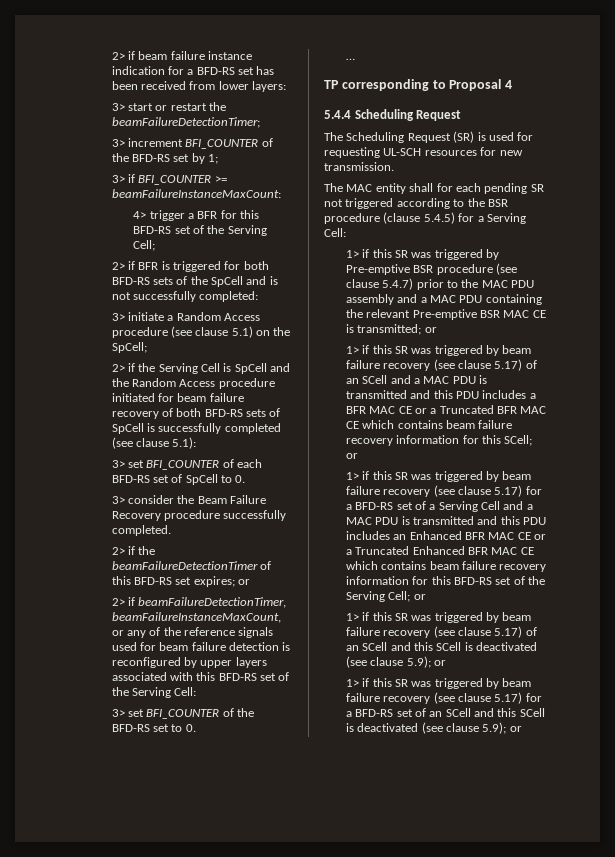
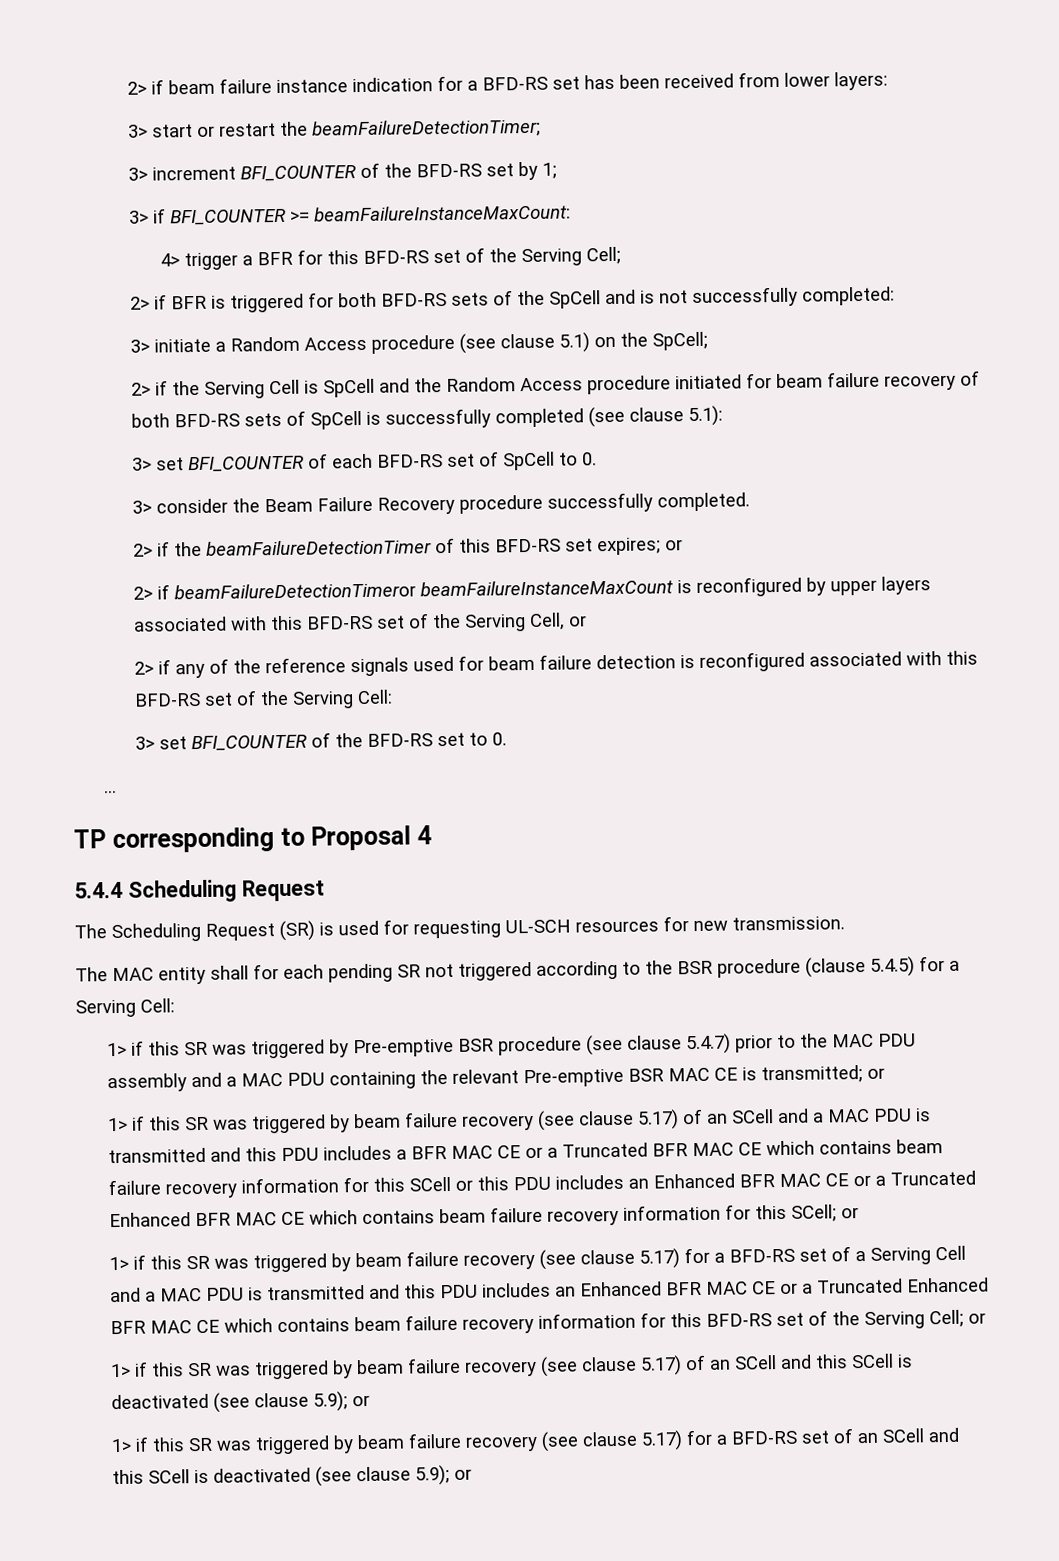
- 2> if beamFailureDetectionTimer, beamFailureInstanceMaxCount, or any of the reference signals used for beam failure detection is reconfigured by upper layers associated with this BFD-RS set of the Serving Cell:
+ 2> if beamFailureDetectionTimeror beamFailureInstanceMaxCount is reconfigured by upper layers associated with this BFD-RS set of the Serving Cell, or
+ 2> if any of the reference signals used for beam failure detection is reconfigured associated with this BFD-RS set of the Serving Cell:
- 1> if this SR was triggered by beam failure recovery (see clause 5.17) of an SCell and a MAC PDU is transmitted and this PDU includes a BFR MAC CE or a Truncated BFR MAC CE which contains beam failure recovery information for this SCell; or
+ 1> if this SR was triggered by beam failure recovery (see clause 5.17) of an SCell and a MAC PDU is transmitted and this PDU includes a BFR MAC CE or a Truncated BFR MAC CE which contains beam failure recovery information for this SCell or this PDU includes an Enhanced BFR MAC CE or a Truncated Enhanced BFR MAC CE which contains beam failure recovery information for this SCell; or

